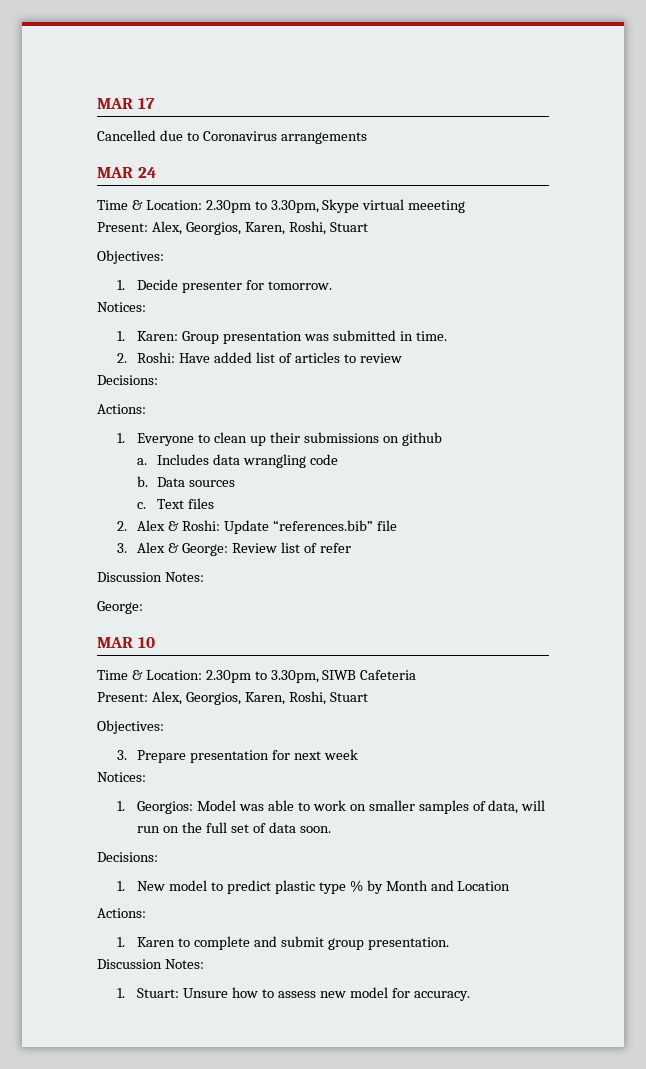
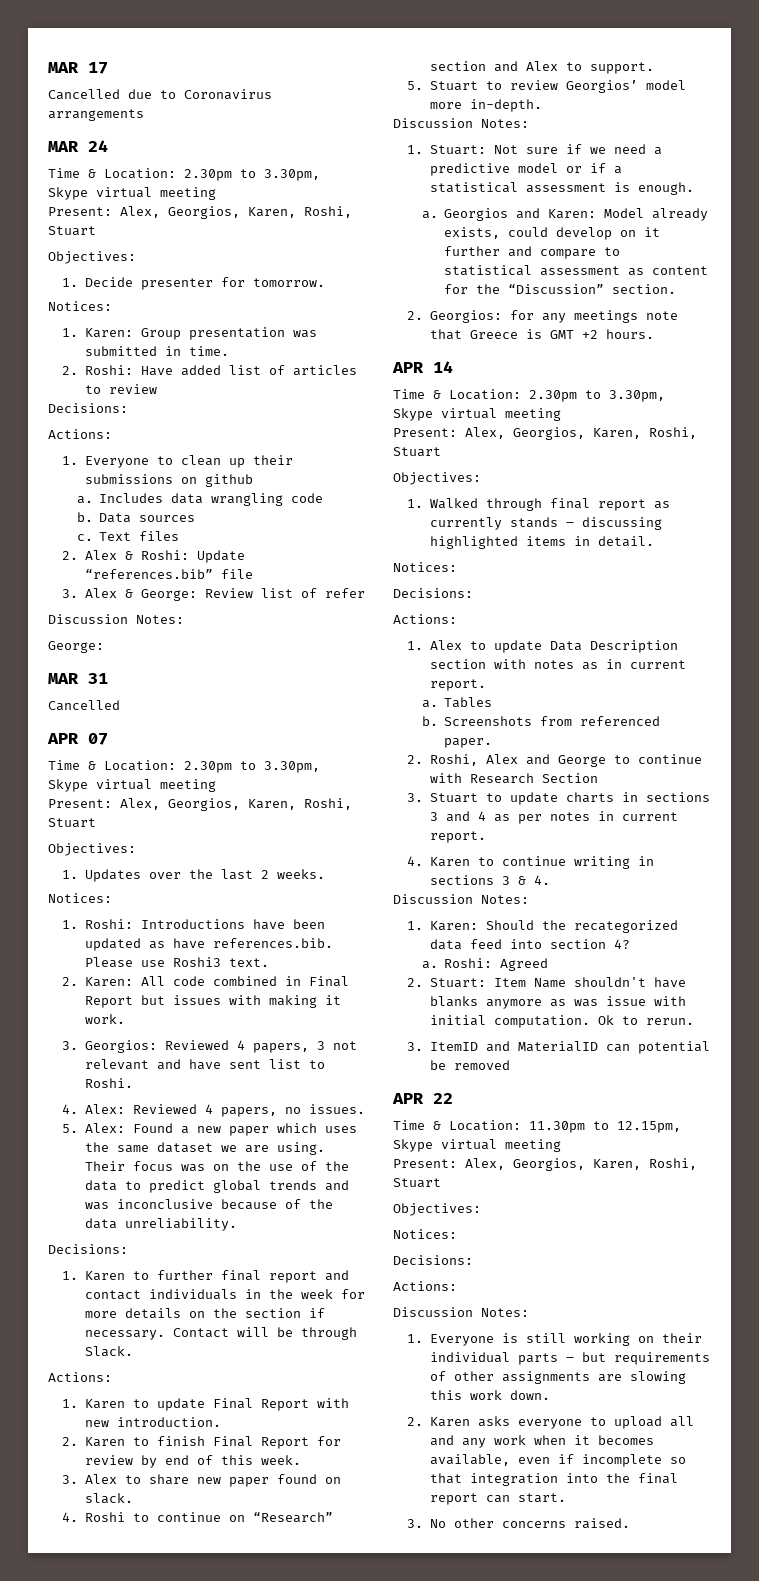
  MAR 24
- Time & Location: 2.30pm to 3.30pm, Skype virtual meeeting
+ Time & Location: 2.30pm to 3.30pm, Skype virtual meeting
- MAR 10
- Time & Location: 2.30pm to 3.30pm, SIWB Cafeteria
+ MAR 31
+ Cancelled
+ APR 07
+ Time & Location: 2.30pm to 3.30pm, Skype virtual meeting
  Present: Alex, Georgios, Karen, Roshi, Stuart
  Objectives:
- 3. Prepare presentation for next week
+ 1. Updates over the last 2 weeks.
  Notices:
- 1. Georgios: Model was able to work on smaller samples of data, will run on the full set of data soon.
+ 1. Roshi: Introductions have been updated as have references.bib. Please use Roshi3 text.
+ 2. Karen: All code combined in Final Report but issues with making it work.
+ 3. Georgios: Reviewed 4 papers, 3 not relevant and have sent list to Roshi.
+ 4. Alex: Reviewed 4 papers, no issues.
+ 5. Alex: Found a new paper which uses the same dataset we are using. Their focus was on the use of the data to predict global trends and was inconclusive because of the data unreliability.
  Decisions:
- 1. New model to predict plastic type % by Month and Location
+ 1. Karen to further final report and contact individuals in the week for more details on the section if necessary. Contact will be through Slack.
  Actions:
- 1. Karen to complete and submit group presentation.
+ 1. Karen to update Final Report with new introduction.
+ 2. Karen to finish Final Report for review by end of this week.
+ 3. Alex to share new paper found on slack.
+ 4. Roshi to continue on “Research” section and Alex to support.
+ 5. Stuart to review Georgios’ model more in-depth.
  Discussion Notes:
- 1. Stuart: Unsure how to assess new model for accuracy.
+ 1. Stuart: Not sure if we need a predictive model or if a statistical assessment is enough.
+ a. Georgios and Karen: Model already exists, could develop on it further and compare to statistical assessment as content for the “Discussion” section.
+ 2. Georgios: for any meetings note that Greece is GMT +2 hours.
+ APR 14
+ Time & Location: 2.30pm to 3.30pm, Skype virtual meeting
+ Present: Alex, Georgios, Karen, Roshi, Stuart
+ Objectives:
+ 1. Walked through final report as currently stands – discussing highlighted items in detail.
+ Notices:
+ Decisions:
+ Actions:
+ 1. Alex to update Data Description section with notes as in current report.
+ a. Tables
+ b. Screenshots from referenced paper.
+ 2. Roshi, Alex and George to continue with Research Section
+ 3. Stuart to update charts in sections 3 and 4 as per notes in current report.
+ 4. Karen to continue writing in sections 3 & 4.
+ Discussion Notes:
+ 1. Karen: Should the recategorized data feed into section 4?
+ a. Roshi: Agreed
+ 2. Stuart: Item Name shouldn't have blanks anymore as was issue with initial computation. Ok to rerun.
+ 3. ItemID and MaterialID can potential be removed
+ APR 22
+ Time & Location: 11.30pm to 12.15pm, Skype virtual meeting
+ Present: Alex, Georgios, Karen, Roshi, Stuart
+ Objectives:
+ Notices:
+ Decisions:
+ Actions:
+ Discussion Notes:
+ 1. Everyone is still working on their individual parts – but requirements of other assignments are slowing this work down.
+ 2. Karen asks everyone to upload all and any work when it becomes available, even if incomplete so that integration into the final report can start.
+ 3. No other concerns raised.

